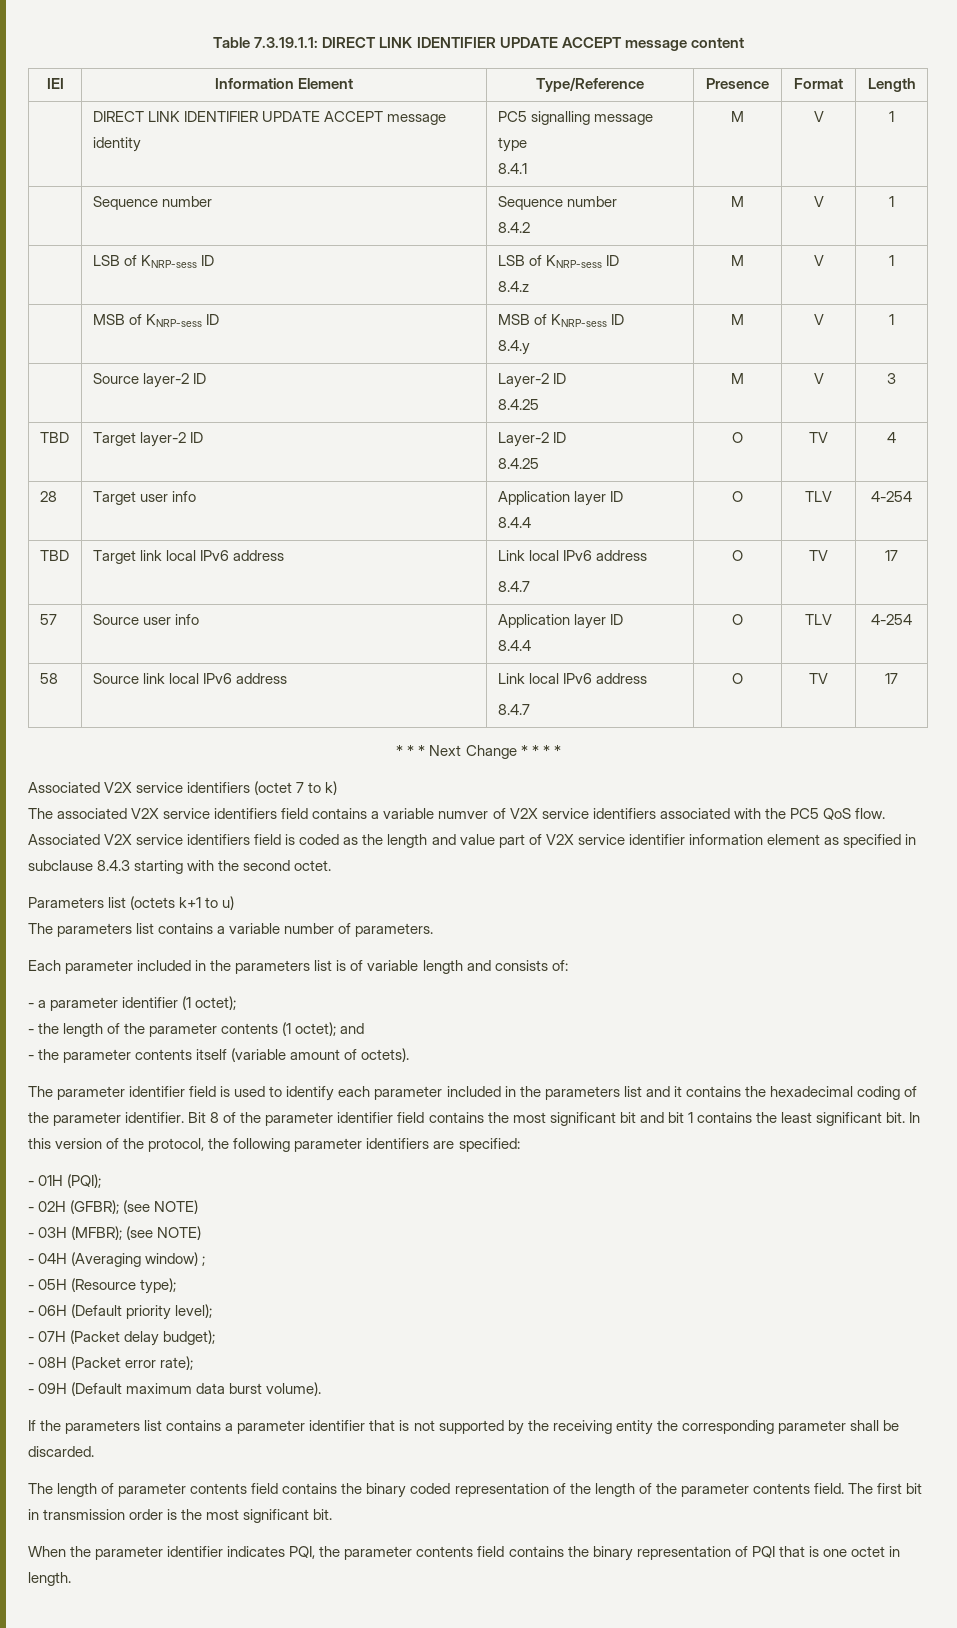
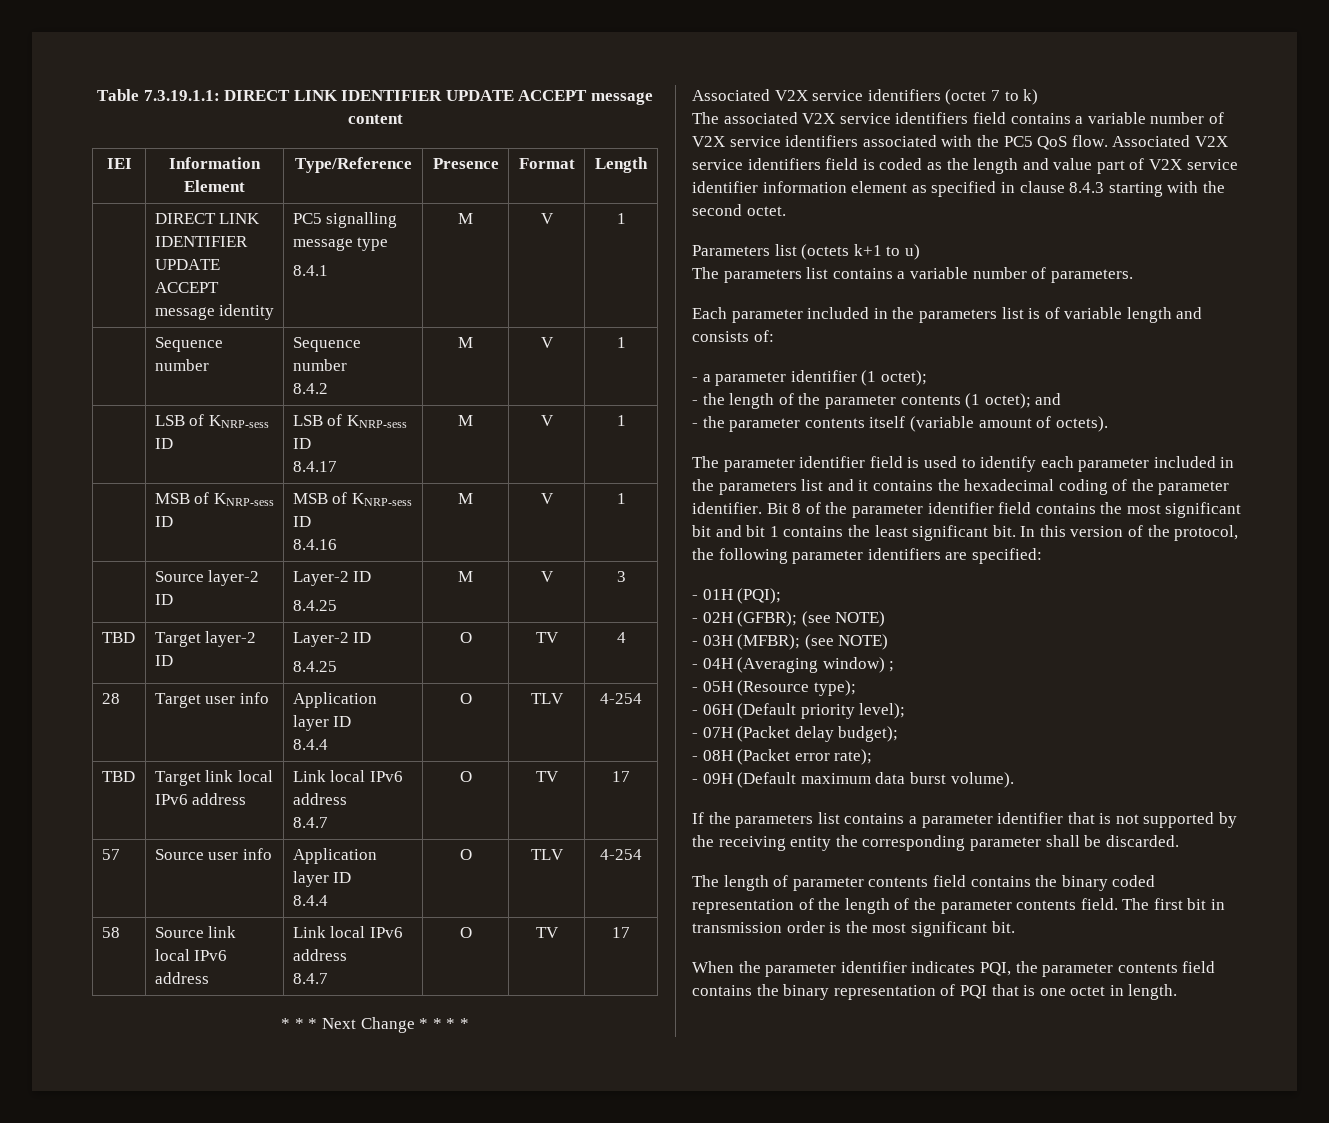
  | LSB of KNRP-sess ID | LSB of KNRP-sess ID
- 8.4.z | M | V | 1
+ 8.4.17 | M | V | 1
  | MSB of KNRP-sess ID | MSB of KNRP-sess ID
- 8.4.y | M | V | 1
+ 8.4.16 | M | V | 1
- The associated V2X service identifiers field contains a variable numver of V2X service identifiers associated with the PC5 QoS flow.
+ The associated V2X service identifiers field contains a variable number of V2X service identifiers associated with the PC5 QoS flow.
- Associated V2X service identifiers field is coded as the length and value part of V2X service identifier information element as specified in subclause 8.4.3 starting with the second octet.
+ Associated V2X service identifiers field is coded as the length and value part of V2X service identifier information element as specified in clause 8.4.3 starting with the second octet.

